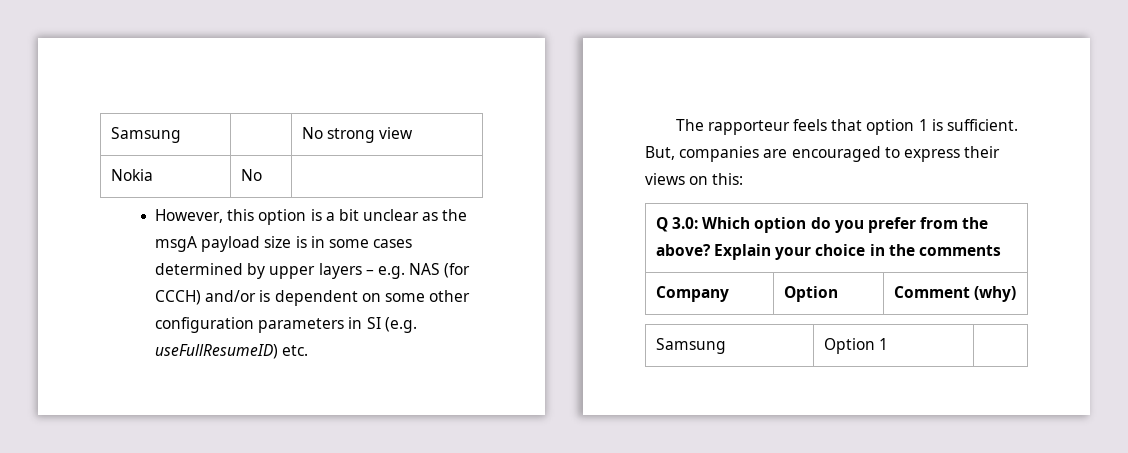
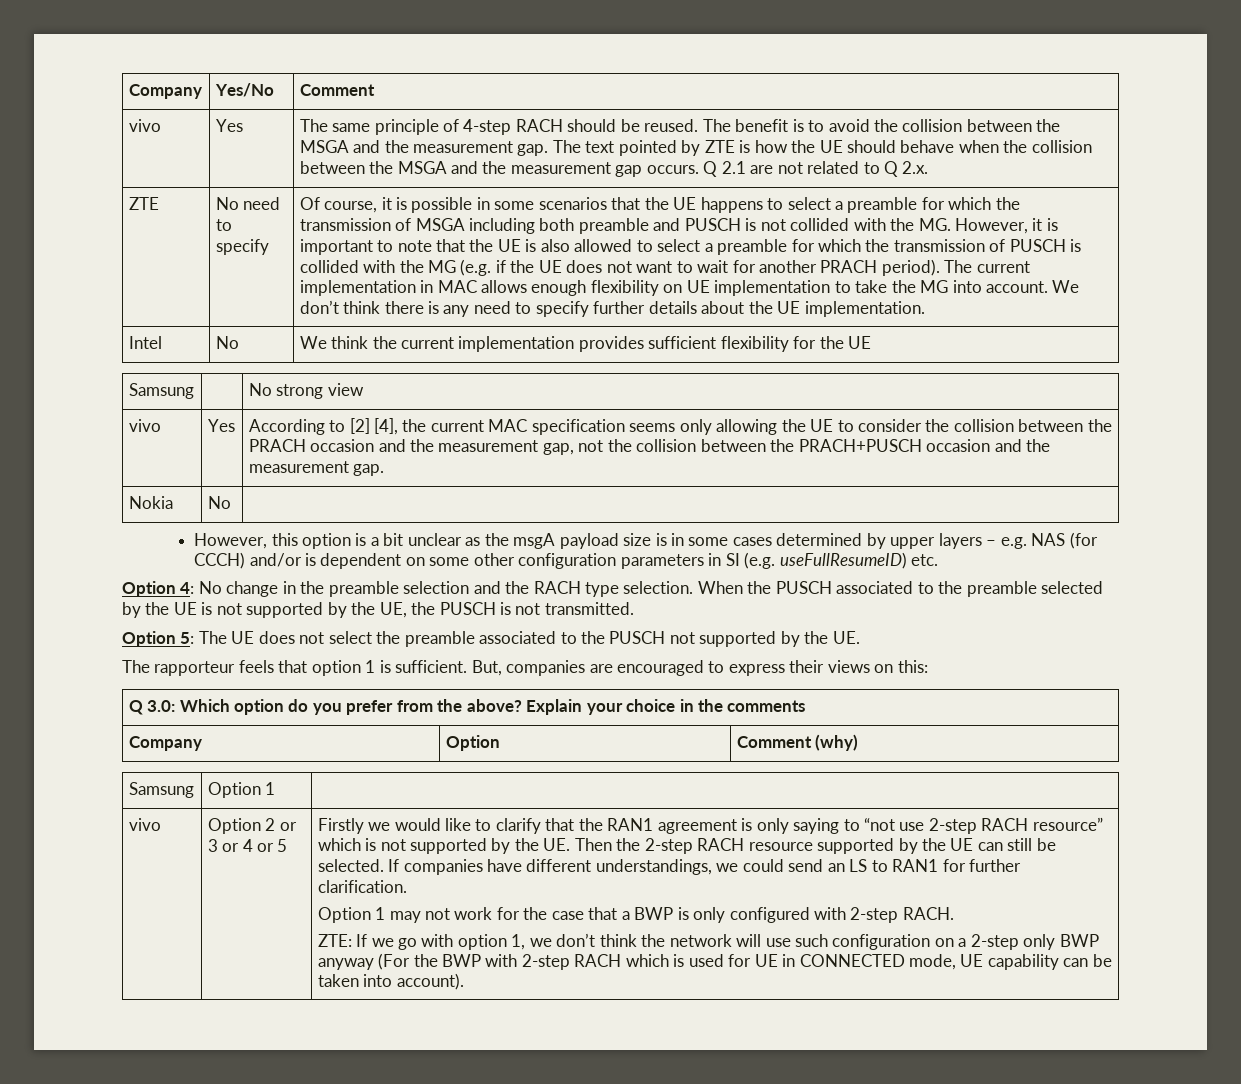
+ Company | Yes/No | Comment
+ vivo | Yes | The same principle of 4-step RACH should be reused. The benefit is to avoid the collision between the MSGA and the measurement gap. The text pointed by ZTE is how the UE should behave when the collision between the MSGA and the measurement gap occurs. Q 2.1 are not related to Q 2.x.
+ ZTE | No need to specify | Of course, it is possible in some scenarios that the UE happens to select a preamble for which the transmission of MSGA including both preamble and PUSCH is not collided with the MG. However, it is important to note that the UE is also allowed to select a preamble for which the transmission of PUSCH is collided with the MG (e.g. if the UE does not want to wait for another PRACH period). The current implementation in MAC allows enough flexibility on UE implementation to take the MG into account. We don’t think there is any need to specify further details about the UE implementation.
+ Intel | No | We think the current implementation provides sufficient flexibility for the UE
  Samsung | | No strong view
+ vivo | Yes | According to [2] [4], the current MAC specification seems only allowing the UE to consider the collision between the PRACH occasion and the measurement gap, not the collision between the PRACH+PUSCH occasion and the measurement gap.
+ Option 4: No change in the preamble selection and the RACH type selection. When the PUSCH associated to the preamble selected by the UE is not supported by the UE, the PUSCH is not transmitted.
+ Option 5: The UE does not select the preamble associated to the PUSCH not supported by the UE.
+ vivo | Option 2 or 3 or 4 or 5 | Firstly we would like to clarify that the RAN1 agreement is only saying to “not use 2-step RACH resource” which is not supported by the UE. Then the 2-step RACH resource supported by the UE can still be selected. If companies have different understandings, we could send an LS to RAN1 for further clarification.
+ Option 1 may not work for the case that a BWP is only configured with 2-step RACH.
+ ZTE: If we go with option 1, we don’t think the network will use such configuration on a 2-step only BWP anyway (For the BWP with 2-step RACH which is used for UE in CONNECTED mode, UE capability can be taken into account).

